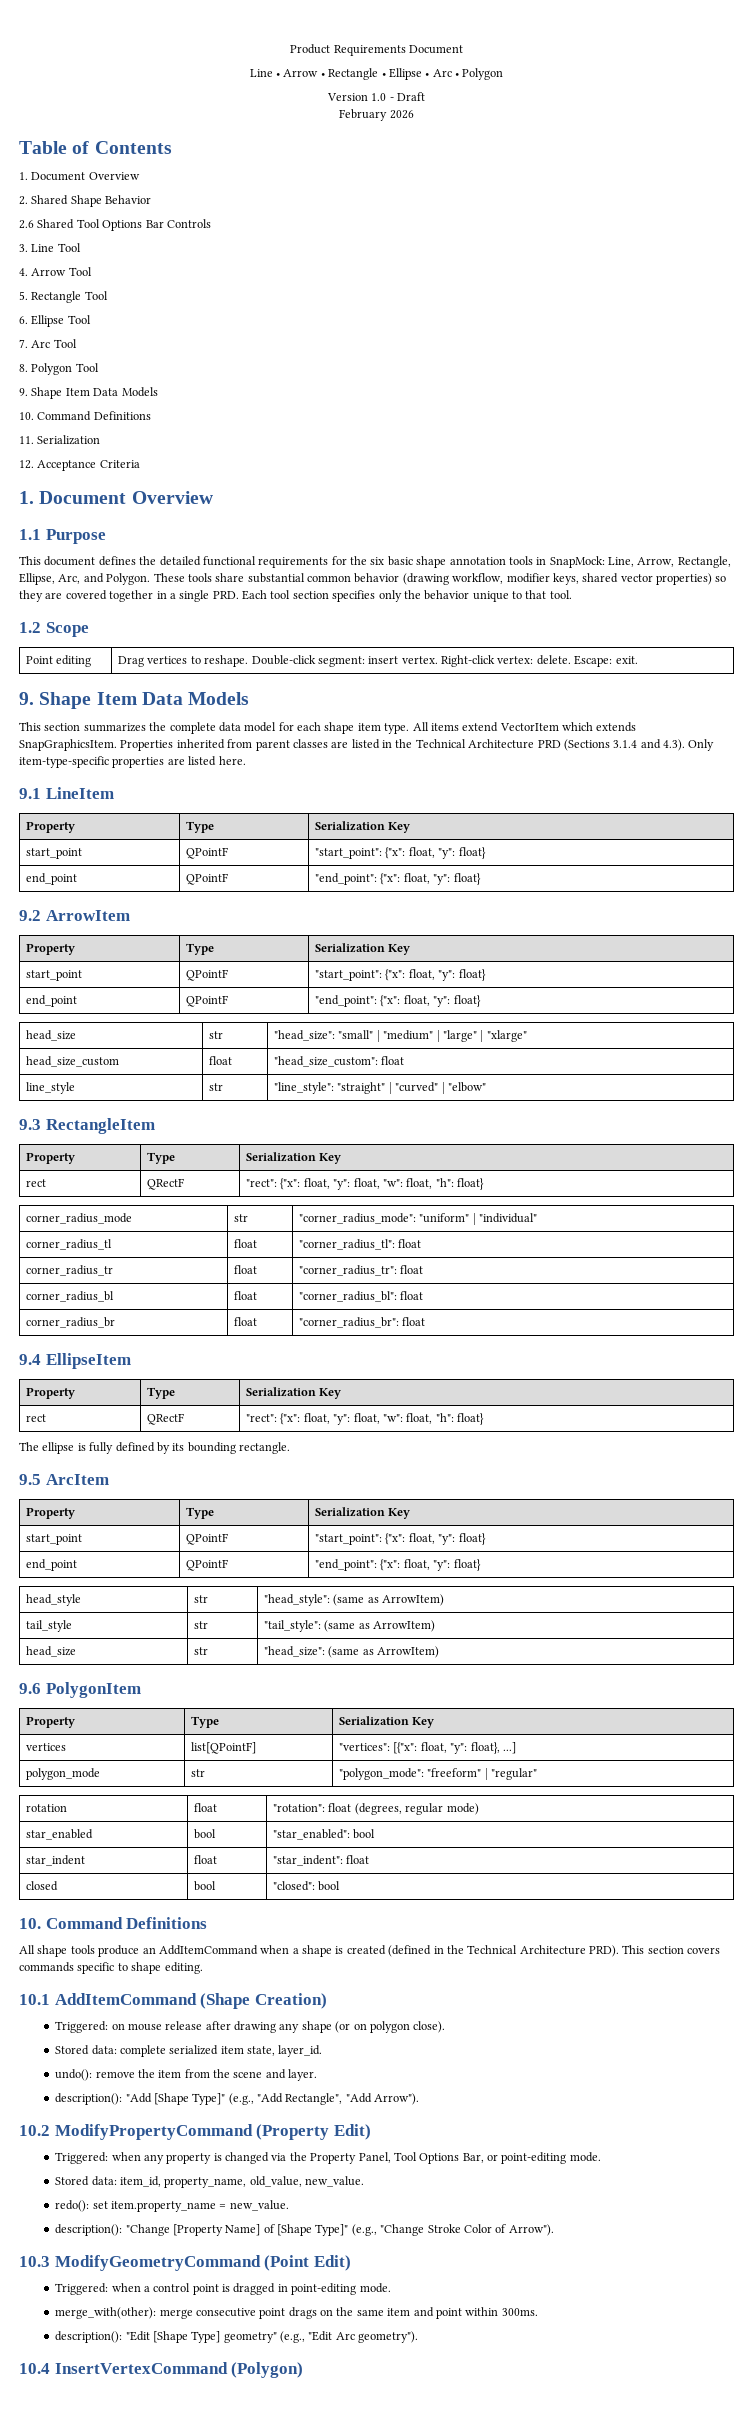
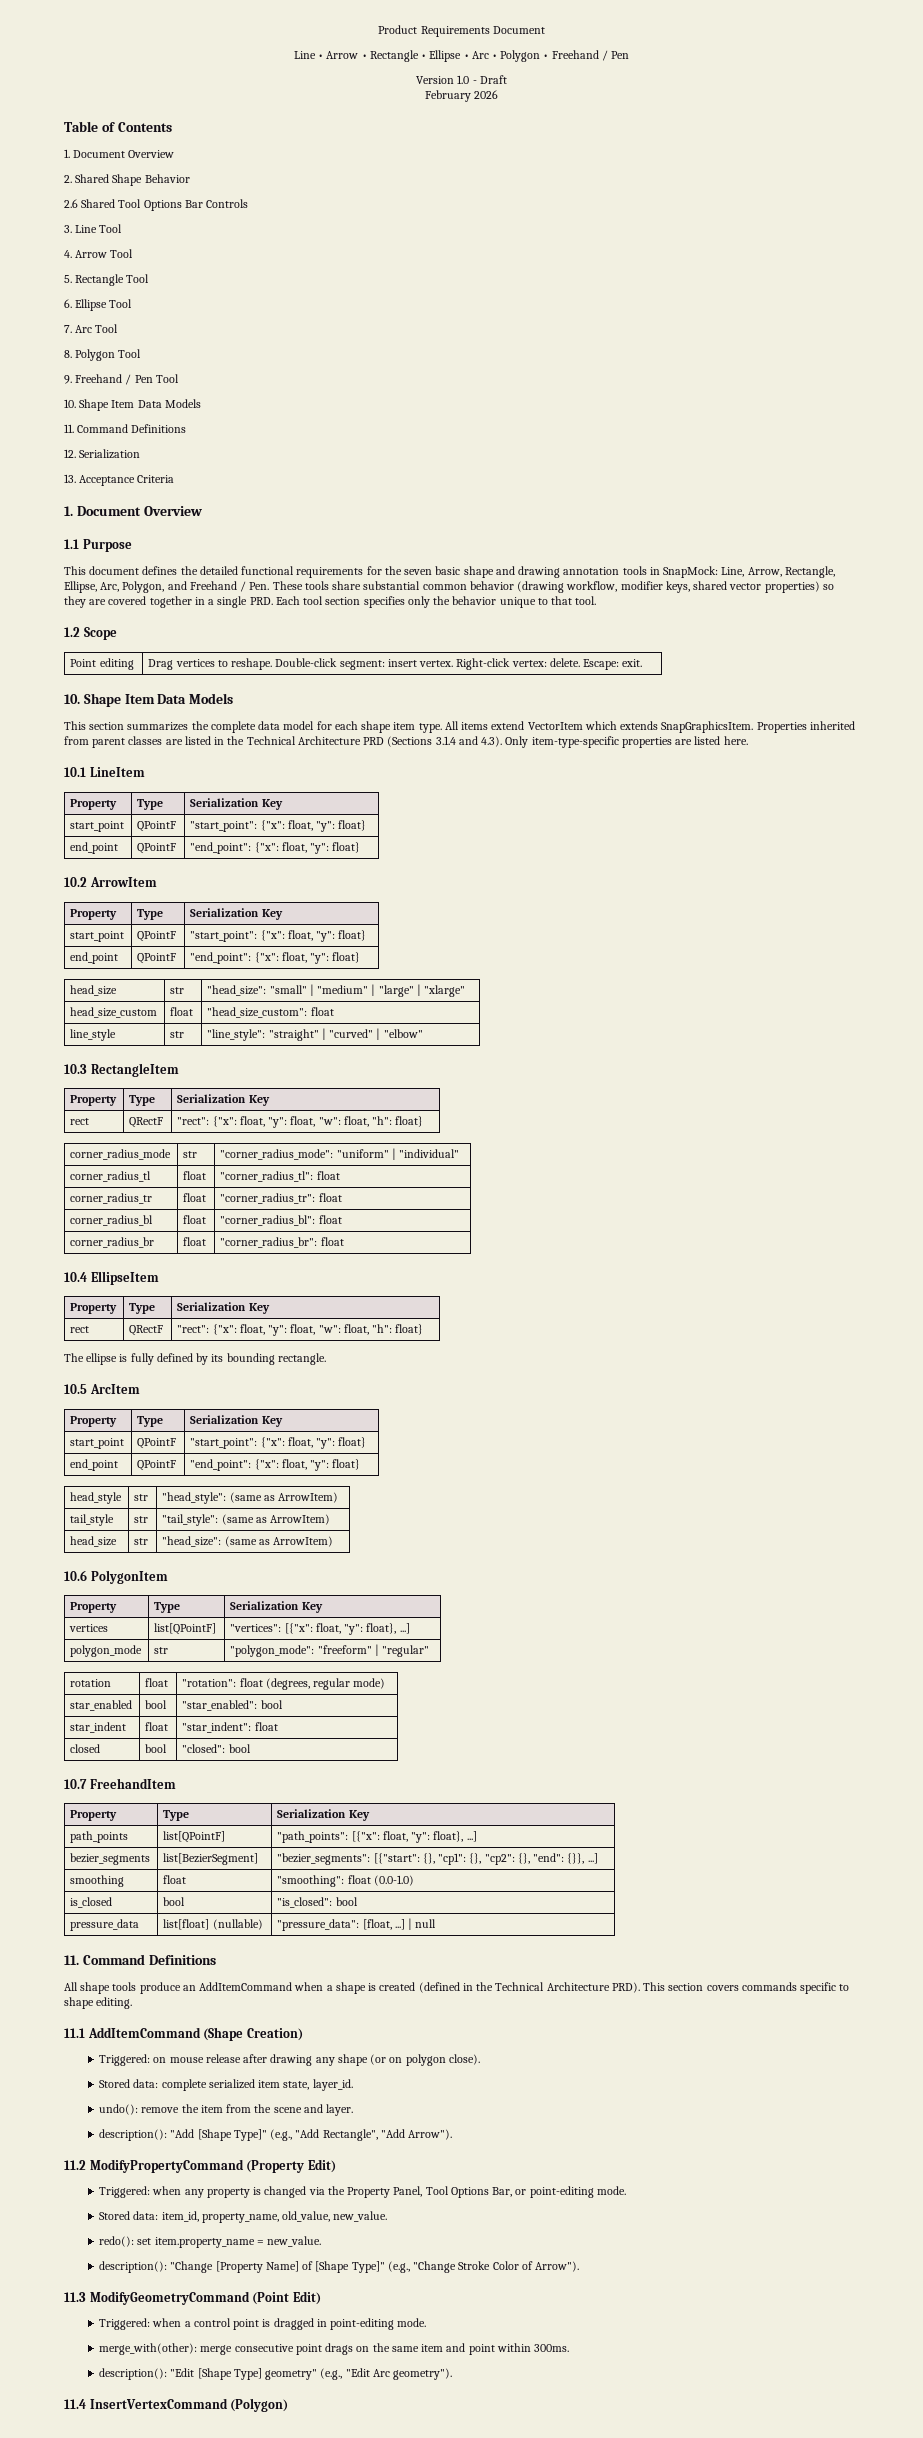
- Line • Arrow • Rectangle • Ellipse • Arc • Polygon
+ Line • Arrow • Rectangle • Ellipse • Arc • Polygon • Freehand / Pen
  8. Polygon Tool
- 9. Shape Item Data Models
- 10. Command Definitions
- 11. Serialization
+ 9. Freehand / Pen Tool
+ 10. Shape Item Data Models
+ 11. Command Definitions
+ 12. Serialization
- 12. Acceptance Criteria
+ 13. Acceptance Criteria
- This document defines the detailed functional requirements for the six basic shape annotation tools in SnapMock: Line, Arrow, Rectangle, Ellipse, Arc, and Polygon. These tools share substantial common behavior (drawing workflow, modifier keys, shared vector properties) so they are covered together in a single PRD. Each tool section specifies only the behavior unique to that tool.
+ This document defines the detailed functional requirements for the seven basic shape and drawing annotation tools in SnapMock: Line, Arrow, Rectangle, Ellipse, Arc, Polygon, and Freehand / Pen. These tools share substantial common behavior (drawing workflow, modifier keys, shared vector properties) so they are covered together in a single PRD. Each tool section specifies only the behavior unique to that tool.
  Point editing | Drag vertices to reshape. Double-click segment: insert vertex. Right-click vertex: delete. Escape: exit.
- 9. Shape Item Data Models
+ 10. Shape Item Data Models
- 9.1 LineItem
+ 10.1 LineItem
- 9.2 ArrowItem
+ 10.2 ArrowItem
- 9.3 RectangleItem
+ 10.3 RectangleItem
- 9.4 EllipseItem
+ 10.4 EllipseItem
- 9.5 ArcItem
+ 10.5 ArcItem
- 9.6 PolygonItem
+ 10.6 PolygonItem
  closed | bool | "closed": bool
- 10. Command Definitions
+ 10.7 FreehandItem
+ Property | Type | Serialization Key
+ path_points | list[QPointF] | "path_points": [{"x": float, "y": float}, ...]
+ bezier_segments | list[BezierSegment] | "bezier_segments": [{"start": {}, "cp1": {}, "cp2": {}, "end": {}}, ...]
+ smoothing | float | "smoothing": float (0.0-1.0)
+ is_closed | bool | "is_closed": bool
+ pressure_data | list[float] (nullable) | "pressure_data": [float, ...] | null
+ 11. Command Definitions
- 10.1 AddItemCommand (Shape Creation)
+ 11.1 AddItemCommand (Shape Creation)
- 10.2 ModifyPropertyCommand (Property Edit)
+ 11.2 ModifyPropertyCommand (Property Edit)
- 10.3 ModifyGeometryCommand (Point Edit)
+ 11.3 ModifyGeometryCommand (Point Edit)
- 10.4 InsertVertexCommand (Polygon)
+ 11.4 InsertVertexCommand (Polygon)

